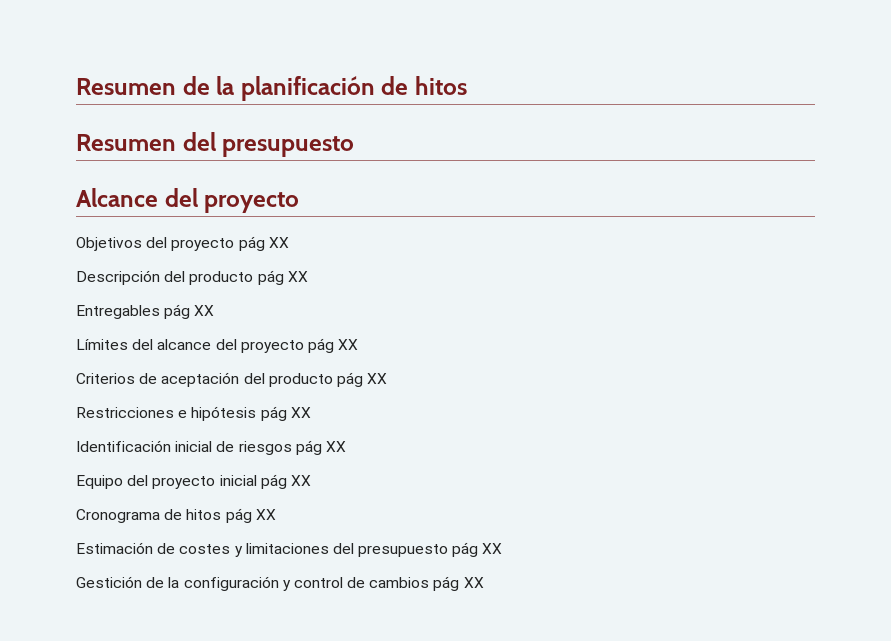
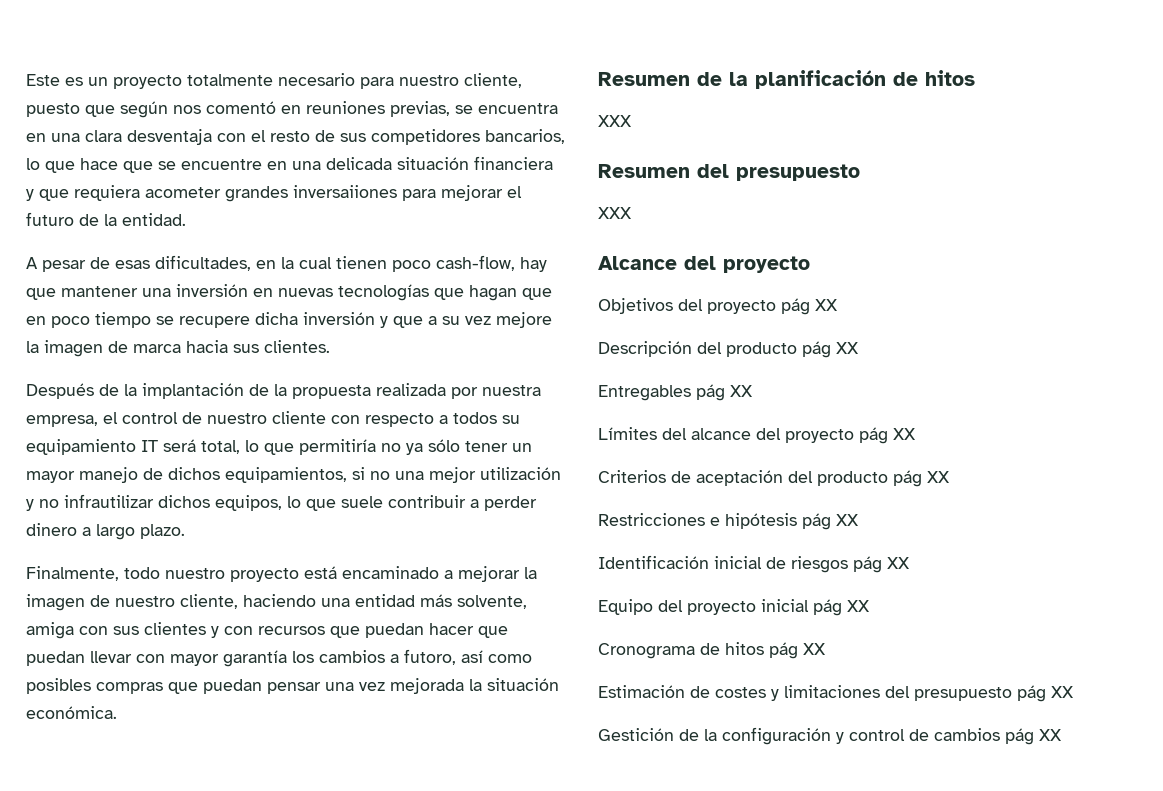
+ Este es un proyecto totalmente necesario para nuestro cliente, puesto que según nos comentó en reuniones previas, se encuentra en una clara desventaja con el resto de sus competidores bancarios, lo que hace que se encuentre en una delicada situación financiera y que requiera acometer grandes inversaiiones para mejorar el futuro de la entidad.
+ A pesar de esas dificultades, en la cual tienen poco cash-flow, hay que mantener una inversión en nuevas tecnologías que hagan que en poco tiempo se recupere dicha inversión y que a su vez mejore la imagen de marca hacia sus clientes.
+ Después de la implantación de la propuesta realizada por nuestra empresa, el control de nuestro cliente con respecto a todos su equipamiento IT será total, lo que permitiría no ya sólo tener un mayor manejo de dichos equipamientos, si no una mejor utilización y no infrautilizar dichos equipos, lo que suele contribuir a perder dinero a largo plazo.
+ Finalmente, todo nuestro proyecto está encaminado a mejorar la imagen de nuestro cliente, haciendo una entidad más solvente, amiga con sus clientes y con recursos que puedan hacer que puedan llevar con mayor garantía los cambios a futoro, así como posibles compras que puedan pensar una vez mejorada la situación económica.
  Resumen de la planificación de hitos
+ XXX
  Resumen del presupuesto
+ XXX

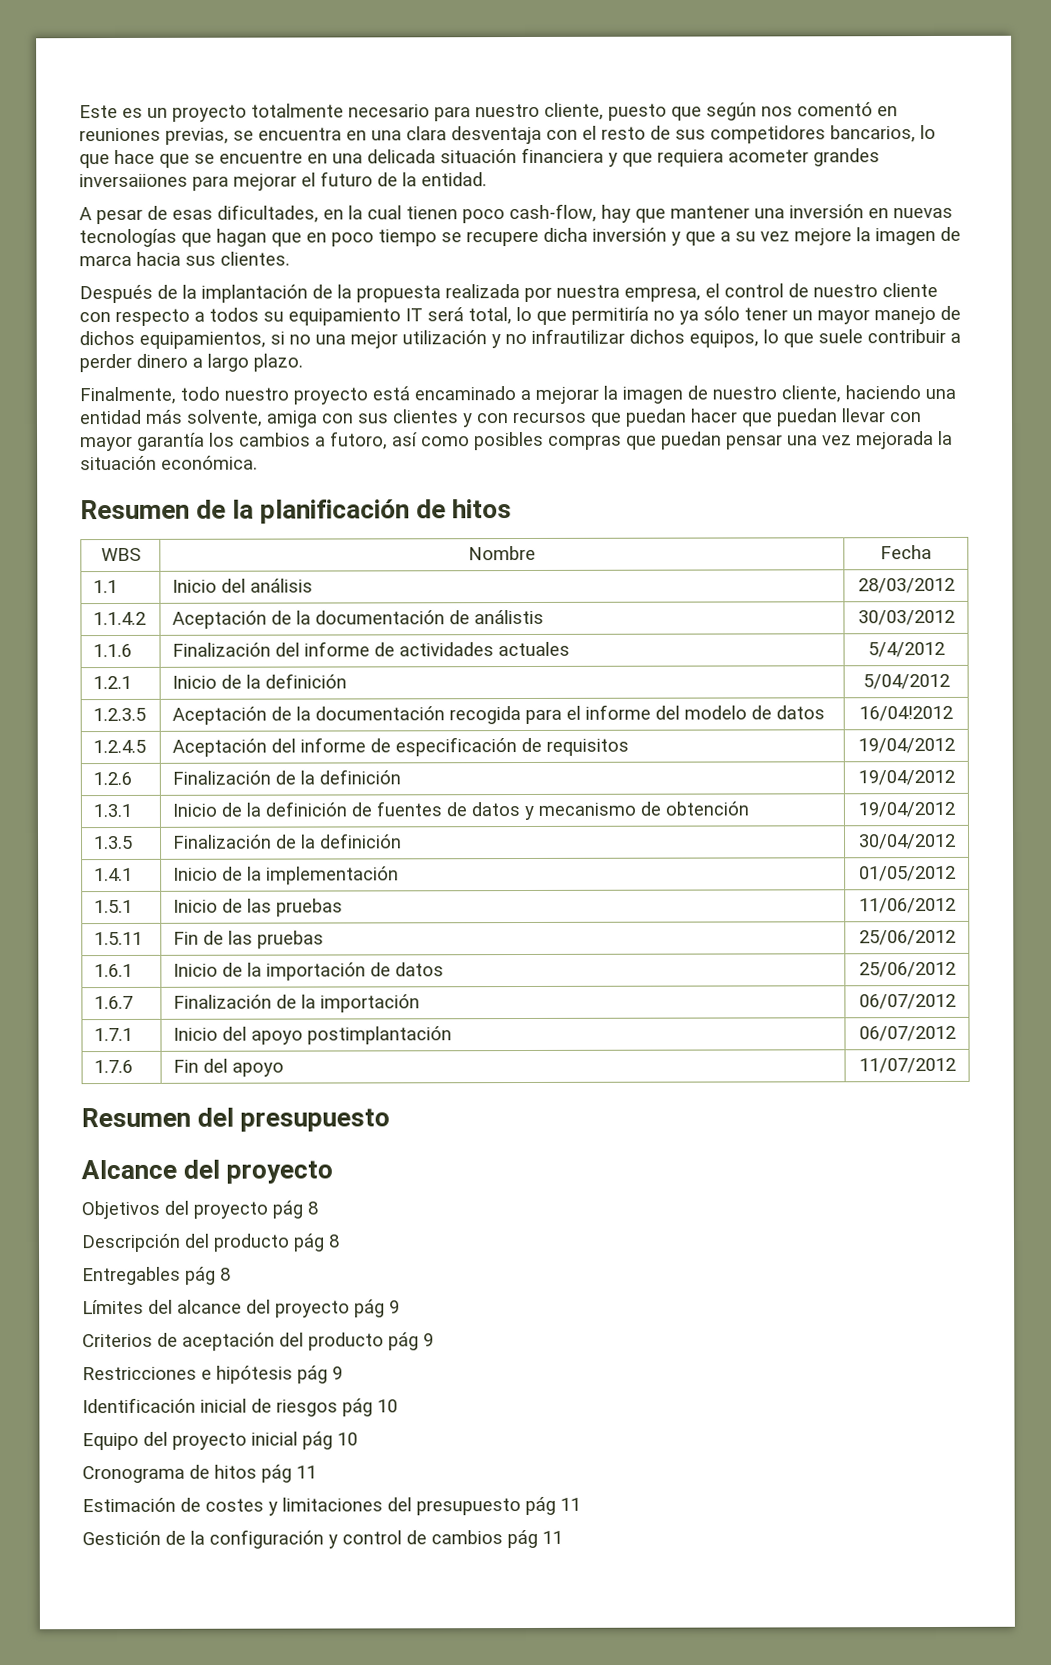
  Resumen de la planificación de hitos
- XXX
+ WBS | Nombre | Fecha
+ 1.1 | Inicio del análisis | 28/03/2012
+ 1.1.4.2 | Aceptación de la documentación de análistis | 30/03/2012
+ 1.1.6 | Finalización del informe de actividades actuales | 5/4/2012
+ 1.2.1 | Inicio de la definición | 5/04/2012
+ 1.2.3.5 | Aceptación de la documentación recogida para el informe del modelo de datos | 16/04!2012
+ 1.2.4.5 | Aceptación del informe de especificación de requisitos | 19/04/2012
+ 1.2.6 | Finalización de la definición | 19/04/2012
+ 1.3.1 | Inicio de la definición de fuentes de datos y mecanismo de obtención | 19/04/2012
+ 1.3.5 | Finalización de la definición | 30/04/2012
+ 1.4.1 | Inicio de la implementación | 01/05/2012
+ 1.5.1 | Inicio de las pruebas | 11/06/2012
+ 1.5.11 | Fin de las pruebas | 25/06/2012
+ 1.6.1 | Inicio de la importación de datos | 25/06/2012
+ 1.6.7 | Finalización de la importación | 06/07/2012
+ 1.7.1 | Inicio del apoyo postimplantación | 06/07/2012
+ 1.7.6 | Fin del apoyo | 11/07/2012
  Resumen del presupuesto
- XXX
- Objetivos del proyecto pág XX
+ Objetivos del proyecto pág 8
- Descripción del producto pág XX
+ Descripción del producto pág 8
- Entregables pág XX
+ Entregables pág 8
- Límites del alcance del proyecto pág XX
+ Límites del alcance del proyecto pág 9
- Criterios de aceptación del producto pág XX
+ Criterios de aceptación del producto pág 9
- Restricciones e hipótesis pág XX
+ Restricciones e hipótesis pág 9
- Identificación inicial de riesgos pág XX
+ Identificación inicial de riesgos pág 10
- Equipo del proyecto inicial pág XX
+ Equipo del proyecto inicial pág 10
- Cronograma de hitos pág XX
+ Cronograma de hitos pág 11
- Estimación de costes y limitaciones del presupuesto pág XX
+ Estimación de costes y limitaciones del presupuesto pág 11
- Gestición de la configuración y control de cambios pág XX
+ Gestición de la configuración y control de cambios pág 11

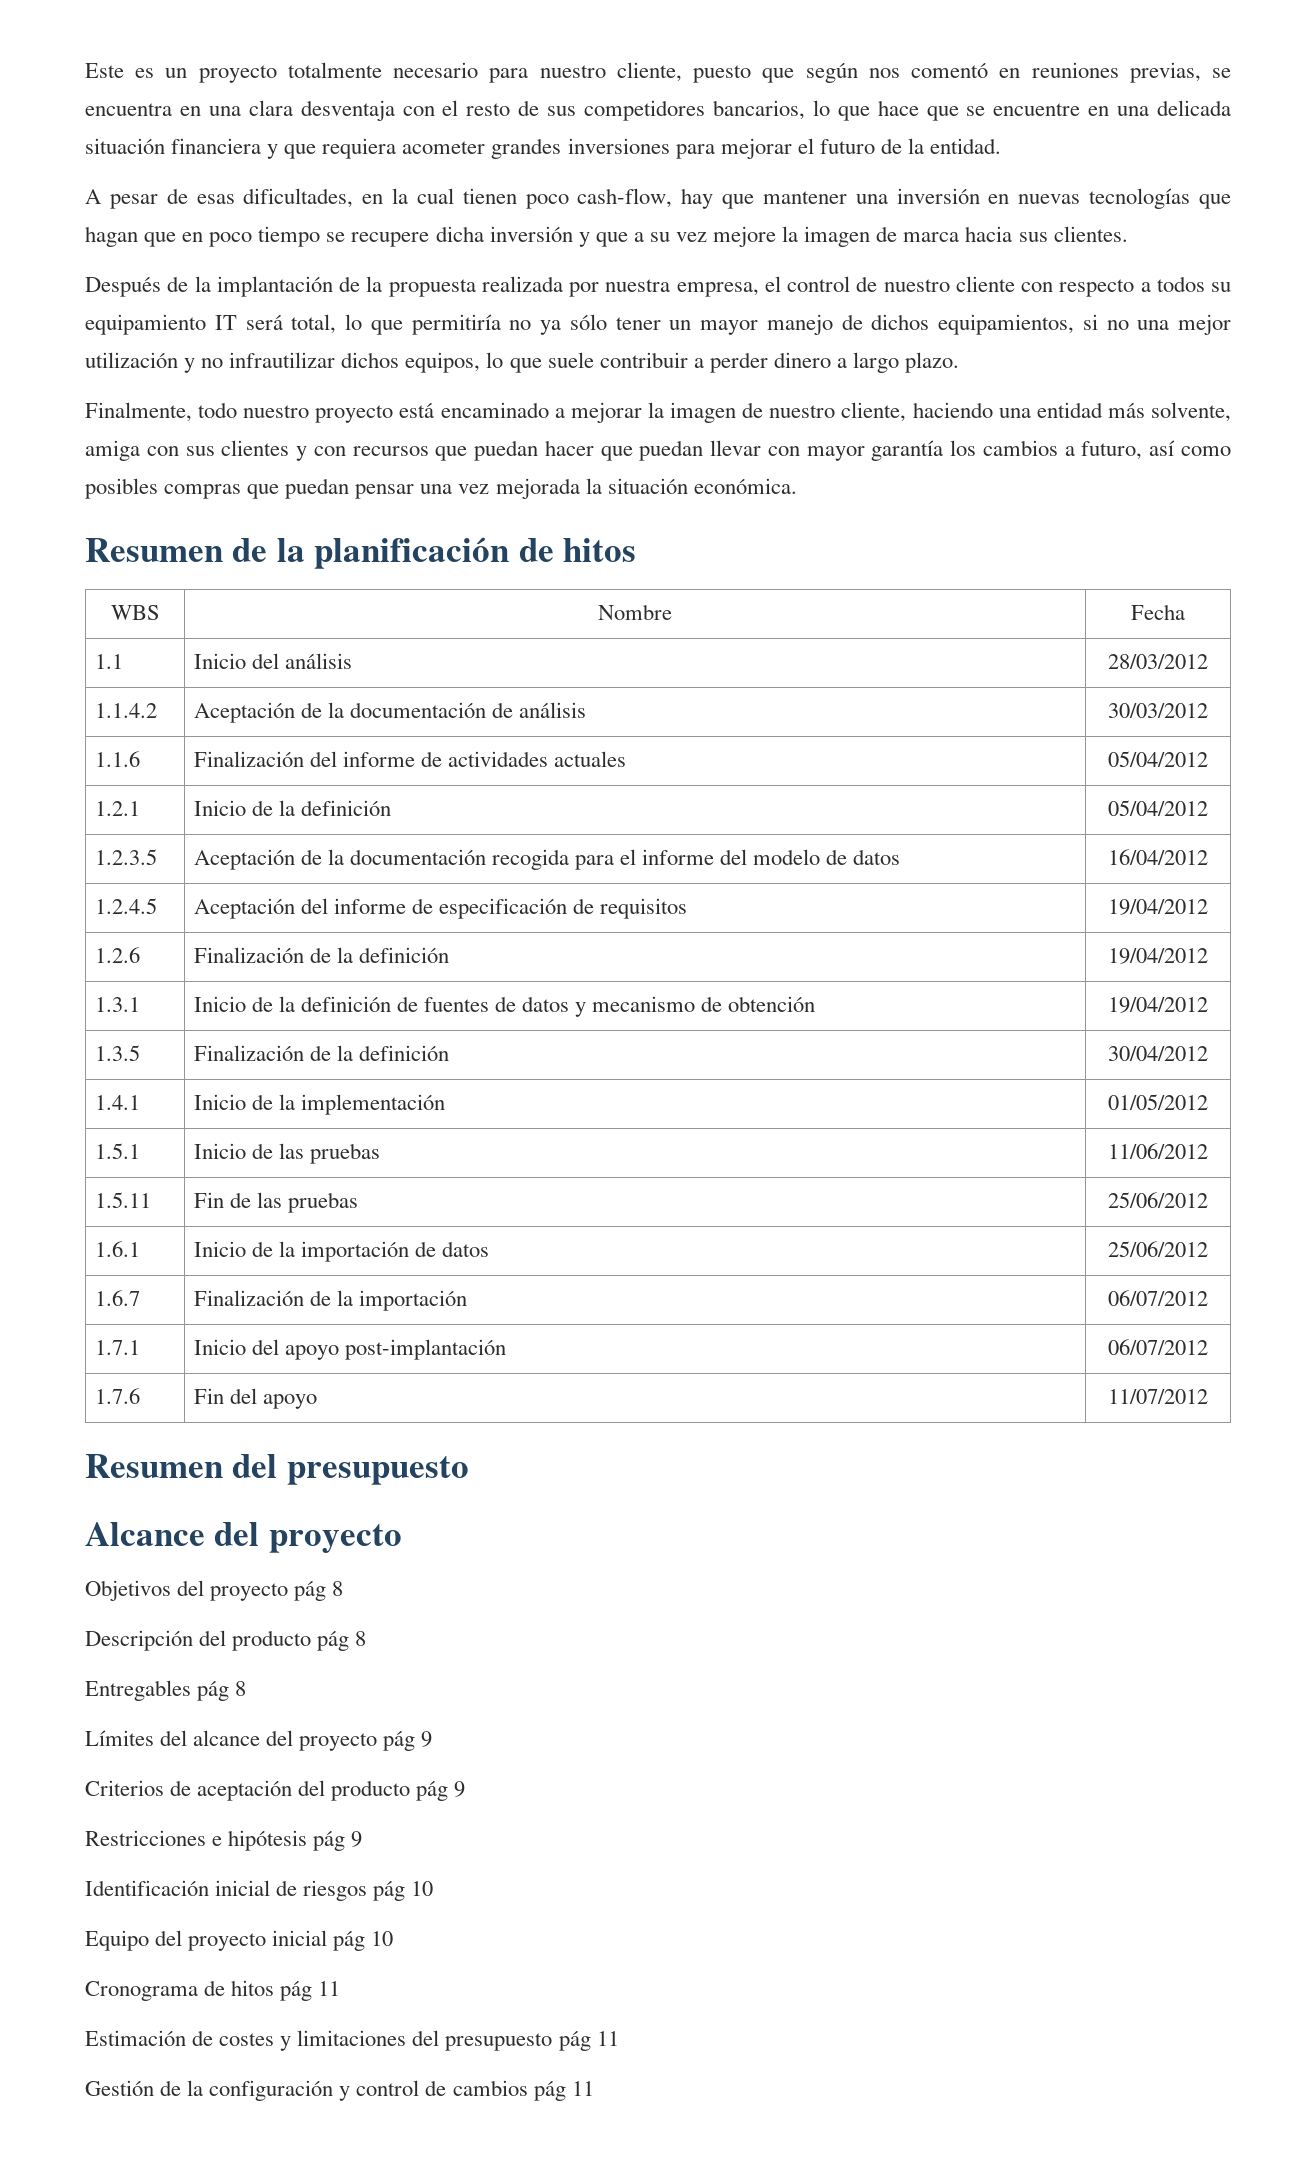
- Este es un proyecto totalmente necesario para nuestro cliente, puesto que según nos comentó en reuniones previas, se encuentra en una clara desventaja con el resto de sus competidores bancarios, lo que hace que se encuentre en una delicada situación financiera y que requiera acometer grandes inversaiiones para mejorar el futuro de la entidad.
+ Este es un proyecto totalmente necesario para nuestro cliente, puesto que según nos comentó en reuniones previas, se encuentra en una clara desventaja con el resto de sus competidores bancarios, lo que hace que se encuentre en una delicada situación financiera y que requiera acometer grandes inversiones para mejorar el futuro de la entidad.
- Finalmente, todo nuestro proyecto está encaminado a mejorar la imagen de nuestro cliente, haciendo una entidad más solvente, amiga con sus clientes y con recursos que puedan hacer que puedan llevar con mayor garantía los cambios a futoro, así como posibles compras que puedan pensar una vez mejorada la situación económica.
+ Finalmente, todo nuestro proyecto está encaminado a mejorar la imagen de nuestro cliente, haciendo una entidad más solvente, amiga con sus clientes y con recursos que puedan hacer que puedan llevar con mayor garantía los cambios a futuro, así como posibles compras que puedan pensar una vez mejorada la situación económica.
- 1.1.4.2 | Aceptación de la documentación de análistis | 30/03/2012
+ 1.1.4.2 | Aceptación de la documentación de análisis | 30/03/2012
- 1.1.6 | Finalización del informe de actividades actuales | 5/4/2012
+ 1.1.6 | Finalización del informe de actividades actuales | 05/04/2012
- 1.2.1 | Inicio de la definición | 5/04/2012
+ 1.2.1 | Inicio de la definición | 05/04/2012
- 1.2.3.5 | Aceptación de la documentación recogida para el informe del modelo de datos | 16/04!2012
+ 1.2.3.5 | Aceptación de la documentación recogida para el informe del modelo de datos | 16/04/2012
- 1.7.1 | Inicio del apoyo postimplantación | 06/07/2012
+ 1.7.1 | Inicio del apoyo post-implantación | 06/07/2012
- Gestición de la configuración y control de cambios pág 11
+ Gestión de la configuración y control de cambios pág 11

